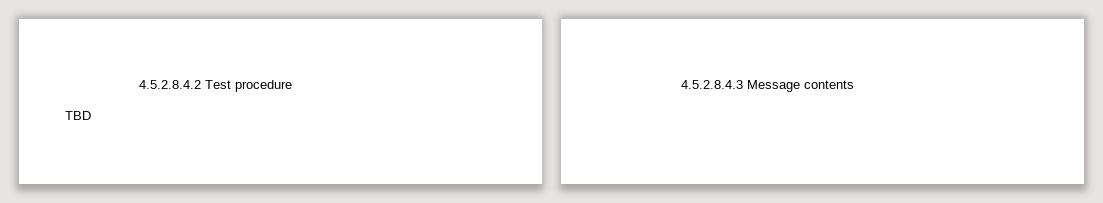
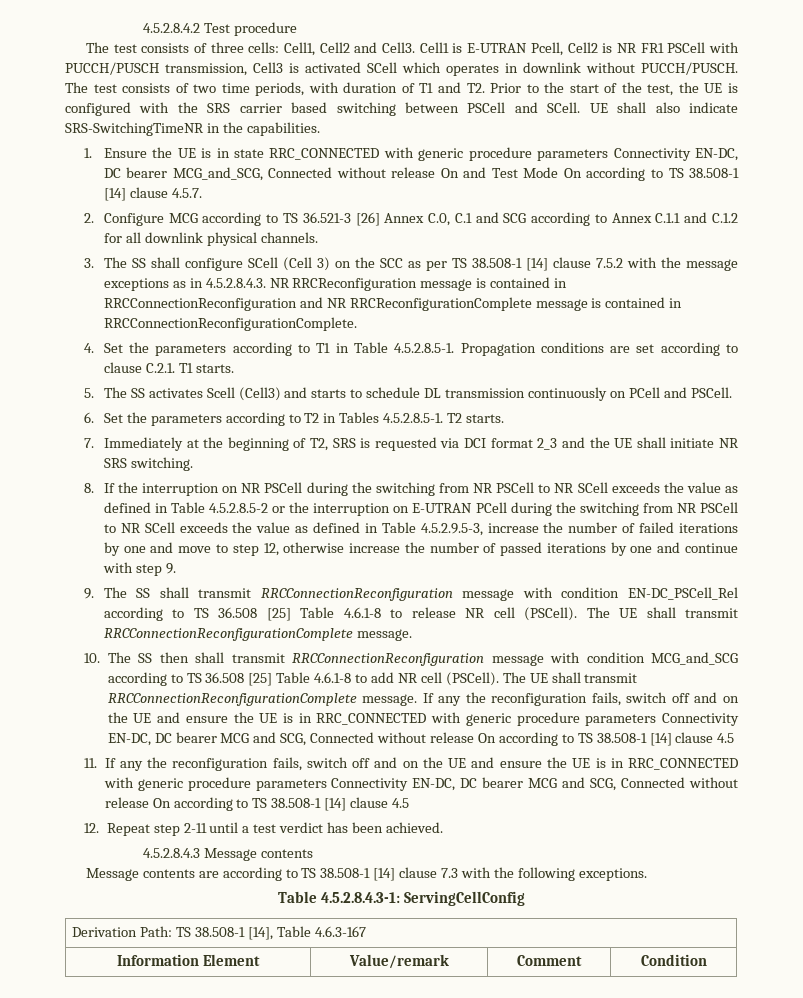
- TBD
+ The test consists of three cells: Cell1, Cell2 and Cell3. Cell1 is E-UTRAN Pcell, Cell2 is NR FR1 PSCell with PUCCH/PUSCH transmission, Cell3 is activated SCell which operates in downlink without PUCCH/PUSCH. The test consists of two time periods, with duration of T1 and T2. Prior to the start of the test, the UE is configured with the SRS carrier based switching between PSCell and SCell. UE shall also indicate SRS-SwitchingTimeNR in the capabilities.
+ 1. Ensure the UE is in state RRC_CONNECTED with generic procedure parameters Connectivity EN-DC, DC bearer MCG_and_SCG, Connected without release On and Test Mode On according to TS 38.508-1 [14] clause 4.5.7.
+ 2. Configure MCG according to TS 36.521-3 [26] Annex C.0, C.1 and SCG according to Annex C.1.1 and C.1.2 for all downlink physical channels.
+ 3. The SS shall configure SCell (Cell 3) on the SCC as per TS 38.508-1 [14] clause 7.5.2 with the message exceptions as in 4.5.2.8.4.3. NR RRCReconfiguration message is contained in RRCConnectionReconfiguration and NR RRCReconfigurationComplete message is contained in RRCConnectionReconfigurationComplete.
+ 4. Set the parameters according to T1 in Table 4.5.2.8.5-1. Propagation conditions are set according to clause C.2.1. T1 starts.
+ 5. The SS activates Scell (Cell3) and starts to schedule DL transmission continuously on PCell and PSCell.
+ 6. Set the parameters according to T2 in Tables 4.5.2.8.5-1. T2 starts.
+ 7. Immediately at the beginning of T2, SRS is requested via DCI format 2_3 and the UE shall initiate NR SRS switching.
+ 8. If the interruption on NR PSCell during the switching from NR PSCell to NR SCell exceeds the value as defined in Table 4.5.2.8.5-2 or the interruption on E-UTRAN PCell during the switching from NR PSCell to NR SCell exceeds the value as defined in Table 4.5.2.9.5-3, increase the number of failed iterations by one and move to step 12, otherwise increase the number of passed iterations by one and continue with step 9.
+ 9. The SS shall transmit RRCConnectionReconfiguration message with condition EN-DC_PSCell_Rel according to TS 36.508 [25] Table 4.6.1-8 to release NR cell (PSCell). The UE shall transmit RRCConnectionReconfigurationComplete message.
+ 10. The SS then shall transmit RRCConnectionReconfiguration message with condition MCG_and_SCG according to TS 36.508 [25] Table 4.6.1-8 to add NR cell (PSCell). The UE shall transmit RRCConnectionReconfigurationComplete message. If any the reconfiguration fails, switch off and on the UE and ensure the UE is in RRC_CONNECTED with generic procedure parameters Connectivity EN-DC, DC bearer MCG and SCG, Connected without release On according to TS 38.508-1 [14] clause 4.5
+ 11. If any the reconfiguration fails, switch off and on the UE and ensure the UE is in RRC_CONNECTED with generic procedure parameters Connectivity EN-DC, DC bearer MCG and SCG, Connected without release On according to TS 38.508-1 [14] clause 4.5
+ 12. Repeat step 2-11 until a test verdict has been achieved.
  4.5.2.8.4.3 Message contents
+ Message contents are according to TS 38.508-1 [14] clause 7.3 with the following exceptions.
+ Table 4.5.2.8.4.3-1: ServingCellConfig
+ Derivation Path: TS 38.508-1 [14], Table 4.6.3-167
+ Information Element | Value/remark | Comment | Condition

